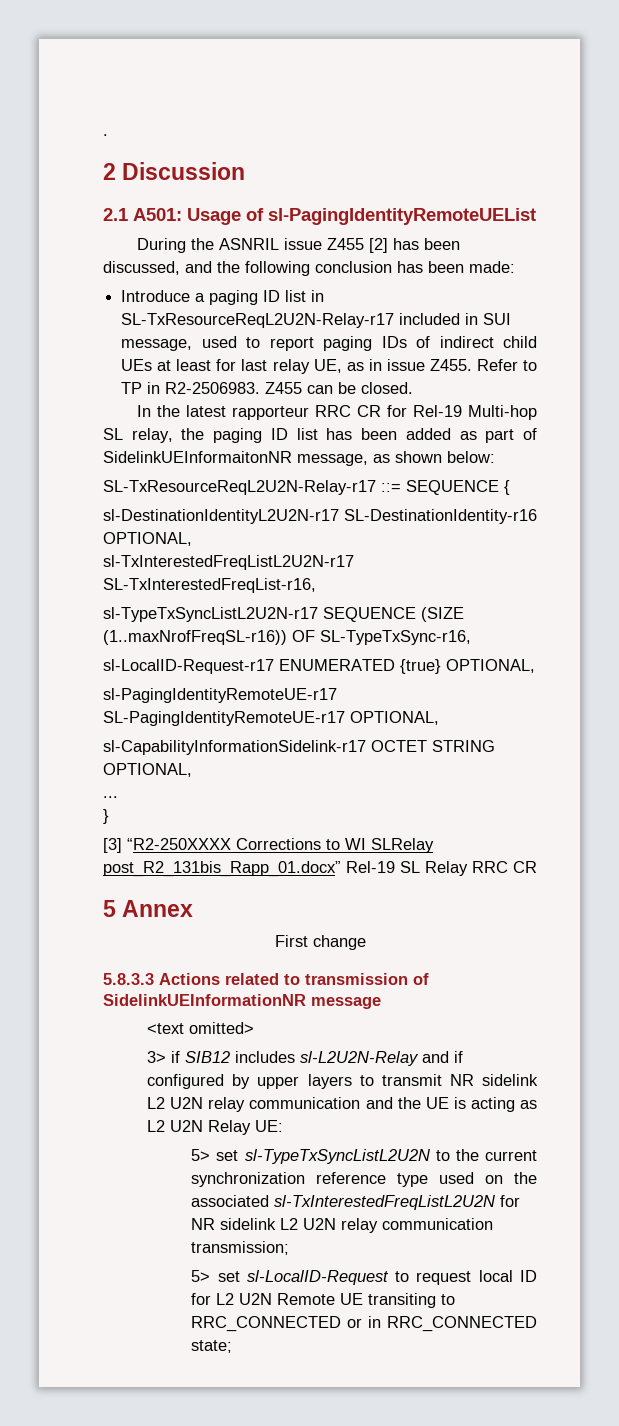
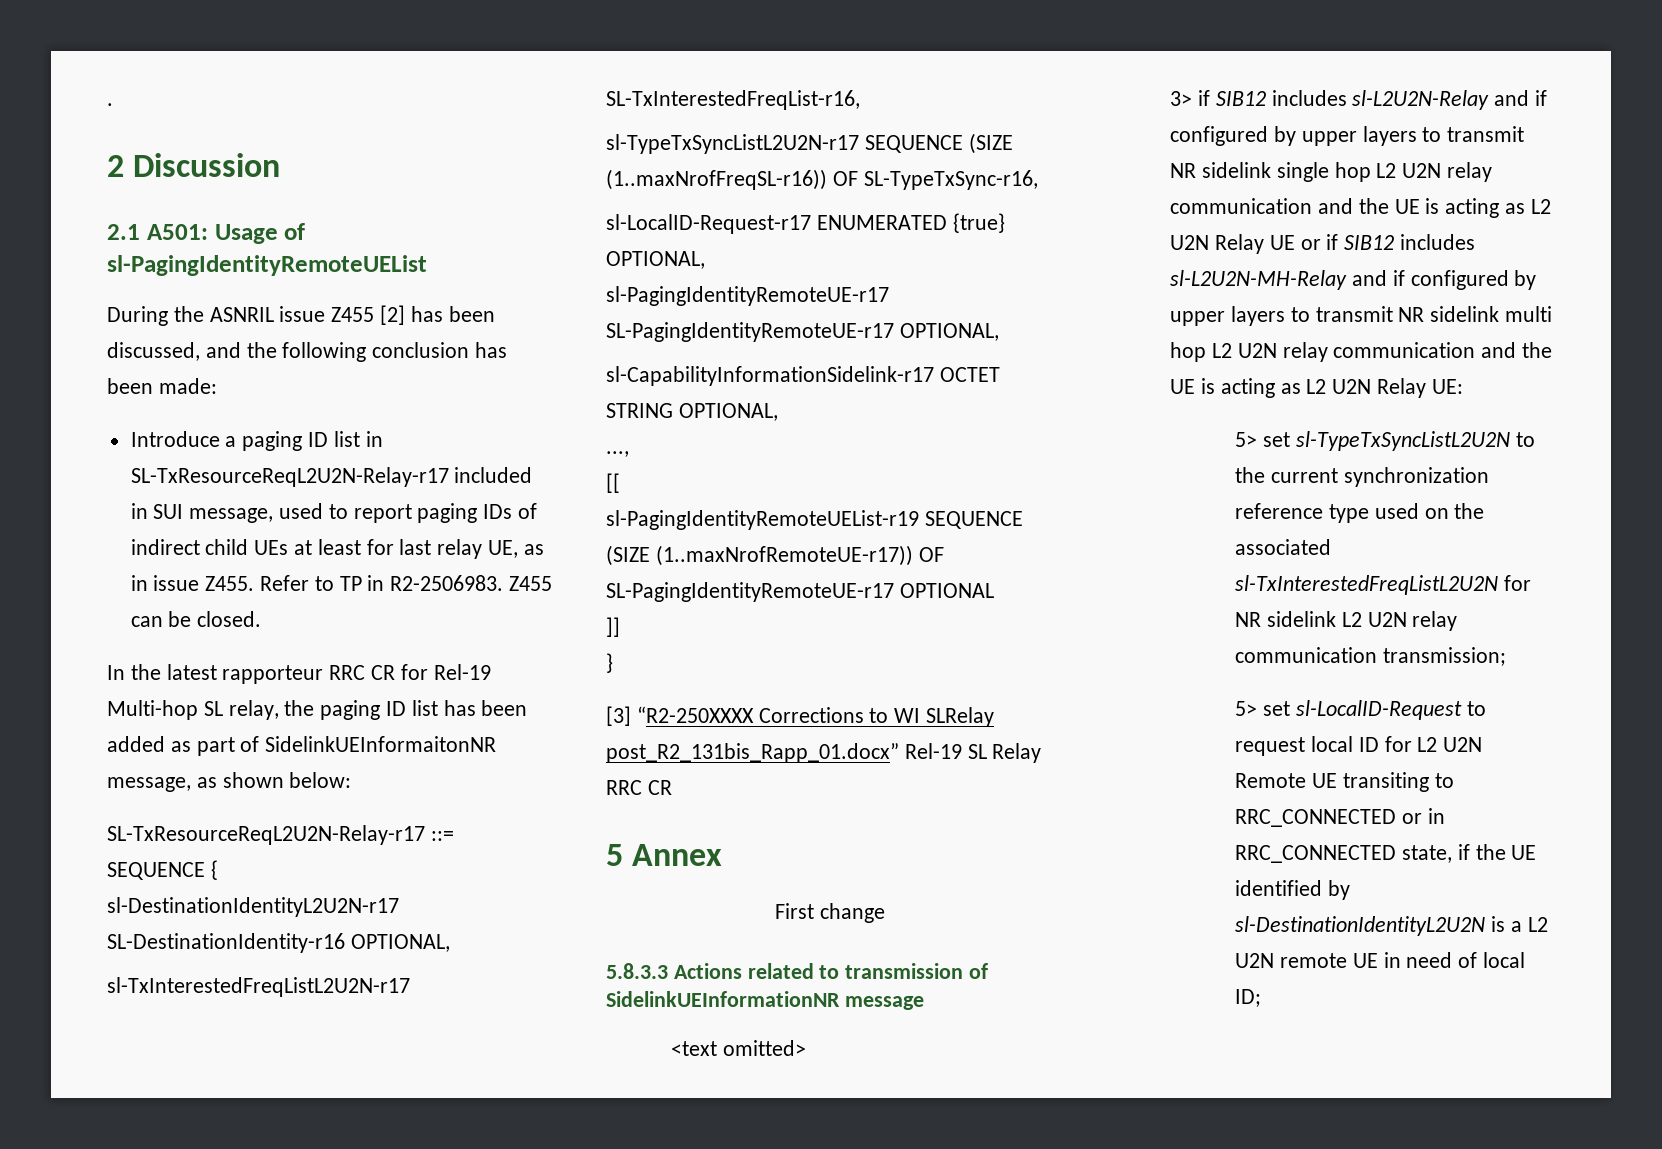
- ...
+ ...,
+ [[
+ sl-PagingIdentityRemoteUEList-r19 SEQUENCE (SIZE (1..maxNrofRemoteUE-r17)) OF SL-PagingIdentityRemoteUE-r17 OPTIONAL
+ ]]
- 3> if SIB12 includes sl-L2U2N-Relay and if configured by upper layers to transmit NR sidelink L2 U2N relay communication and the UE is acting as L2 U2N Relay UE:
+ 3> if SIB12 includes sl-L2U2N-Relay and if configured by upper layers to transmit NR sidelink single hop L2 U2N relay communication and the UE is acting as L2 U2N Relay UE or if SIB12 includes sl-L2U2N-MH-Relay and if configured by upper layers to transmit NR sidelink multi hop L2 U2N relay communication and the UE is acting as L2 U2N Relay UE:
- 5> set sl-LocalID-Request to request local ID for L2 U2N Remote UE transiting to RRC_CONNECTED or in RRC_CONNECTED state;
+ 5> set sl-LocalID-Request to request local ID for L2 U2N Remote UE transiting to RRC_CONNECTED or in RRC_CONNECTED state, if the UE identified by sl-DestinationIdentityL2U2N is a L2 U2N remote UE in need of local ID;

